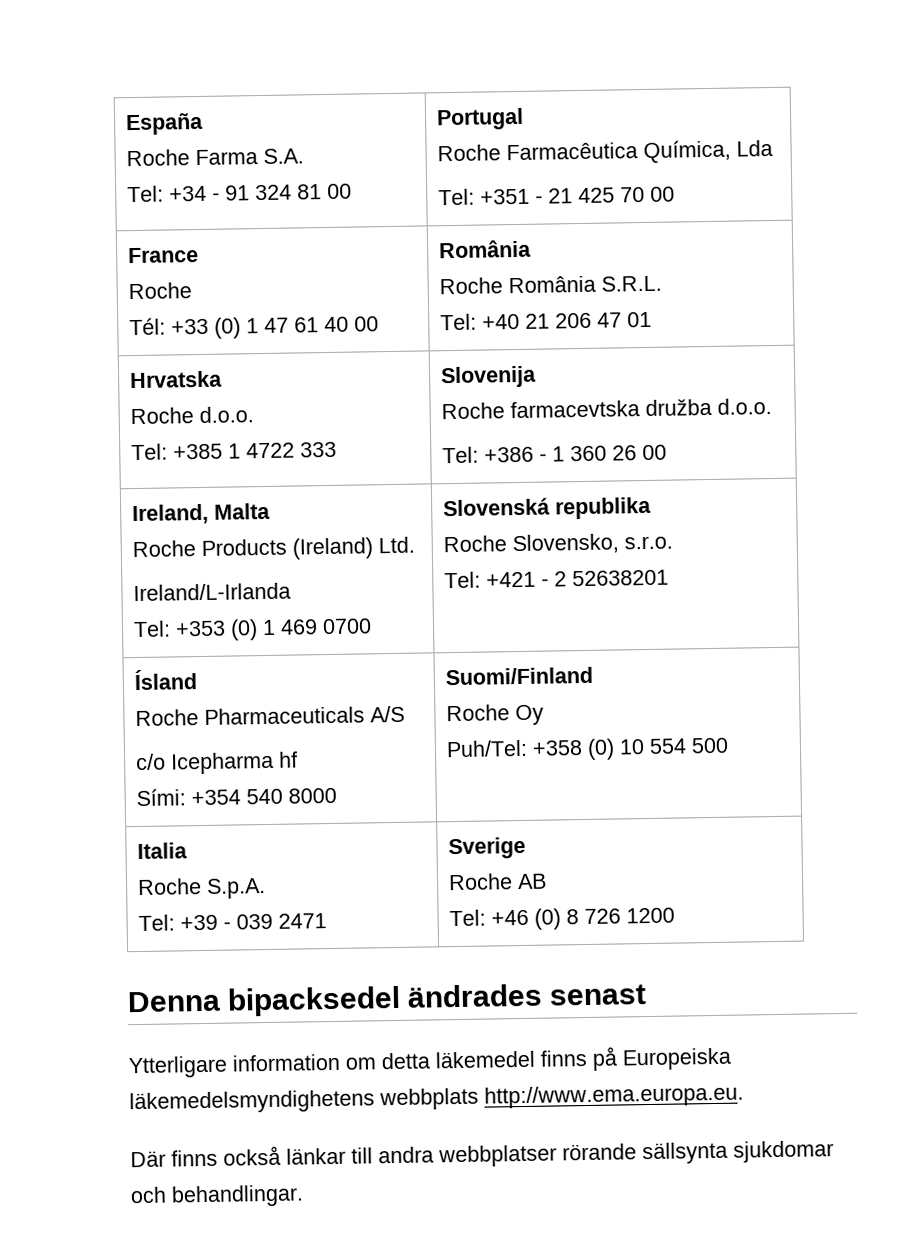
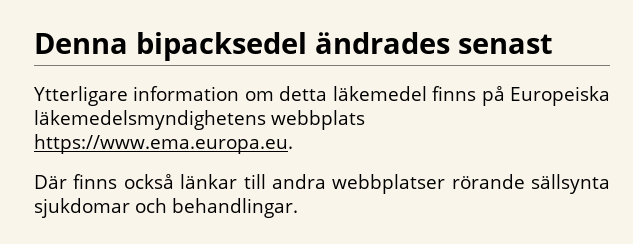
- España
- Roche Farma S.A.
- Tel: +34 - 91 324 81 00 | Portugal
- Roche Farmacêutica Química, Lda
- Tel: +351 - 21 425 70 00
- France
- Roche
- Tél: +33 (0) 1 47 61 40 00 | România
- Roche România S.R.L.
- Tel: +40 21 206 47 01
- Hrvatska
- Roche d.o.o.
- Tel: +385 1 4722 333 | Slovenija
- Roche farmacevtska družba d.o.o.
- Tel: +386 - 1 360 26 00
- Ireland, Malta
- Roche Products (Ireland) Ltd.
- Ireland/L-Irlanda
- Tel: +353 (0) 1 469 0700 | Slovenská republika
- Roche Slovensko, s.r.o.
- Tel: +421 - 2 52638201
- Ísland
- Roche Pharmaceuticals A/S
- c/o Icepharma hf
- Sími: +354 540 8000 | Suomi/Finland
- Roche Oy
- Puh/Tel: +358 (0) 10 554 500
- Italia
- Roche S.p.A.
- Tel: +39 - 039 2471 | Sverige
- Roche AB
- Tel: +46 (0) 8 726 1200
- Ytterligare information om detta läkemedel finns på Europeiska läkemedelsmyndighetens webbplats http://www.ema.europa.eu.
+ Ytterligare information om detta läkemedel finns på Europeiska läkemedelsmyndighetens webbplats https://www.ema.europa.eu.

